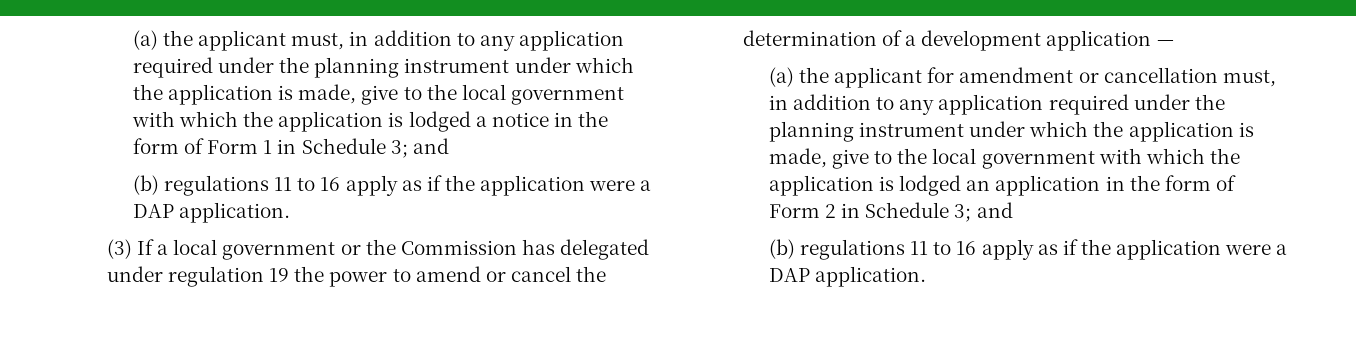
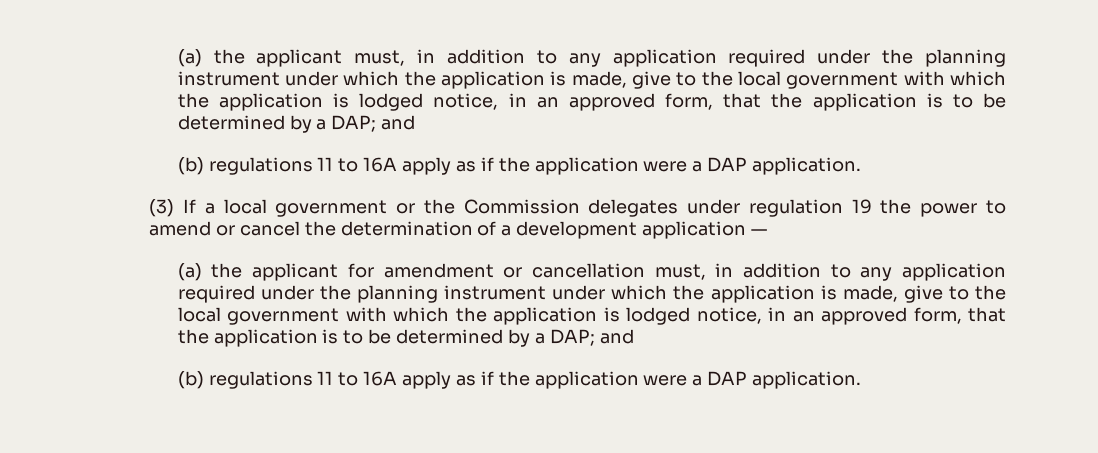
- (a) the applicant must, in addition to any application required under the planning instrument under which the application is made, give to the local government with which the application is lodged a notice in the form of Form 1 in Schedule 3; and
- (b) regulations 11 to 16 apply as if the application were a DAP application.
+ (a) the applicant must, in addition to any application required under the planning instrument under which the application is made, give to the local government with which the application is lodged notice, in an approved form, that the application is to be determined by a DAP; and
+ (b) regulations 11 to 16A apply as if the application were a DAP application.
- (3) If a local government or the Commission has delegated under regulation 19 the power to amend or cancel the determination of a development application —
+ (3) If a local government or the Commission delegates under regulation 19 the power to amend or cancel the determination of a development application —
- (a) the applicant for amendment or cancellation must, in addition to any application required under the planning instrument under which the application is made, give to the local government with which the application is lodged an application in the form of Form 2 in Schedule 3; and
- (b) regulations 11 to 16 apply as if the application were a DAP application.
+ (a) the applicant for amendment or cancellation must, in addition to any application required under the planning instrument under which the application is made, give to the local government with which the application is lodged notice, in an approved form, that the application is to be determined by a DAP; and
+ (b) regulations 11 to 16A apply as if the application were a DAP application.

